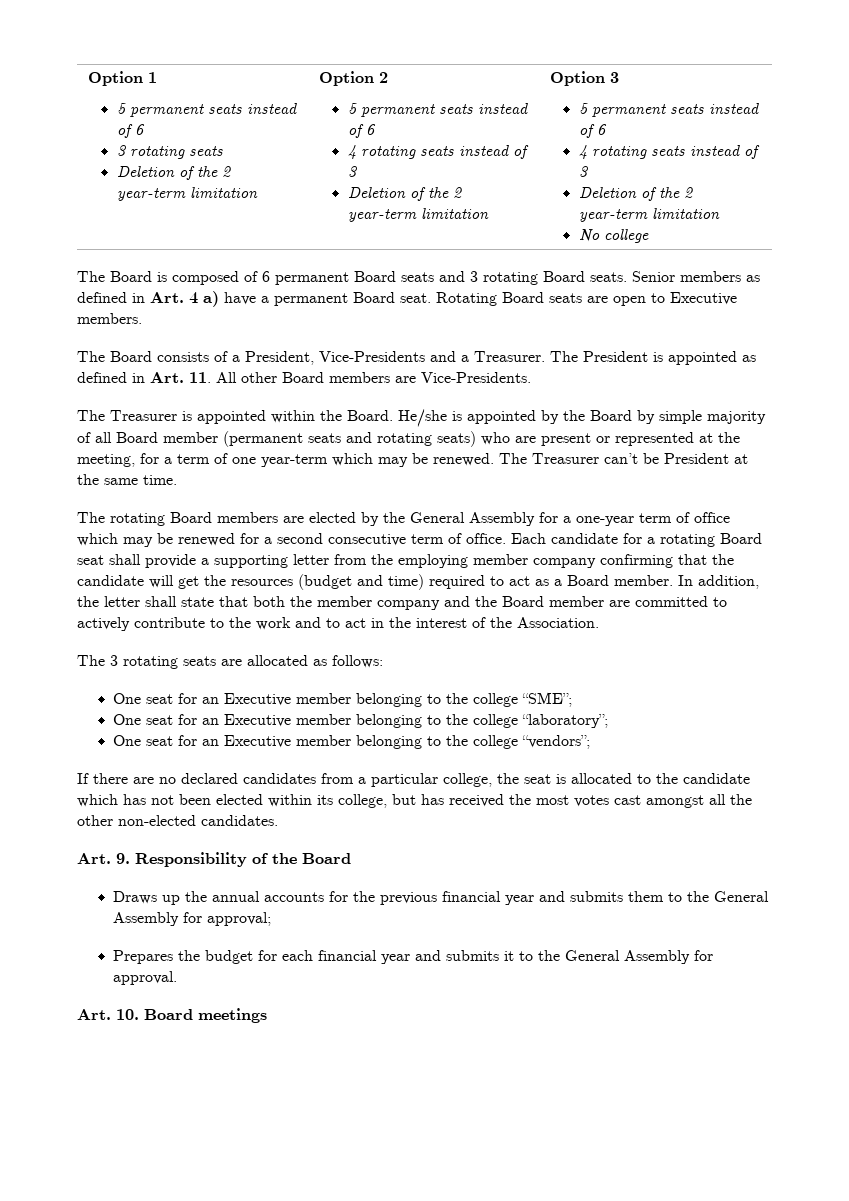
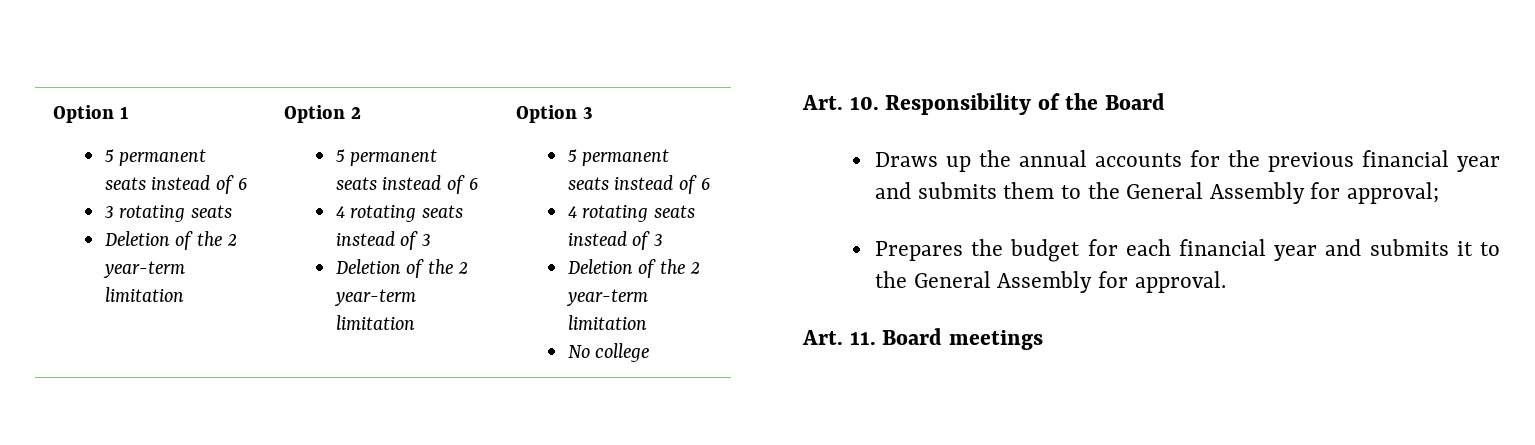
- The Board is composed of 6 permanent Board seats and 3 rotating Board seats. Senior members as defined in Art. 4 a) have a permanent Board seat. Rotating Board seats are open to Executive members.
- The Board consists of a President, Vice-Presidents and a Treasurer. The President is appointed as defined in Art. 11. All other Board members are Vice-Presidents.
- The Treasurer is appointed within the Board. He/she is appointed by the Board by simple majority of all Board member (permanent seats and rotating seats) who are present or represented at the meeting, for a term of one year-term which may be renewed. The Treasurer can’t be President at the same time.
- The rotating Board members are elected by the General Assembly for a one-year term of office which may be renewed for a second consecutive term of office. Each candidate for a rotating Board seat shall provide a supporting letter from the employing member company confirming that the candidate will get the resources (budget and time) required to act as a Board member. In addition, the letter shall state that both the member company and the Board member are committed to actively contribute to the work and to act in the interest of the Association.
- The 3 rotating seats are allocated as follows:
- One seat for an Executive member belonging to the college “SME”;
- One seat for an Executive member belonging to the college “laboratory”;
- One seat for an Executive member belonging to the college “vendors”;
- If there are no declared candidates from a particular college, the seat is allocated to the candidate which has not been elected within its college, but has received the most votes cast amongst all the other non-elected candidates.
- Art. 9. Responsibility of the Board
+ Art. 10. Responsibility of the Board
- Art. 10. Board meetings
+ Art. 11. Board meetings

